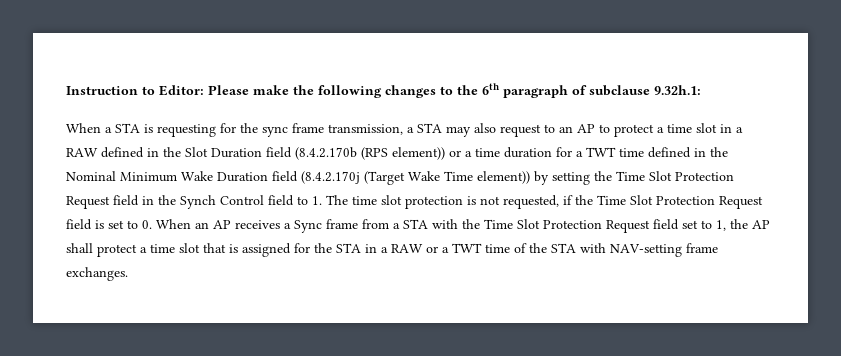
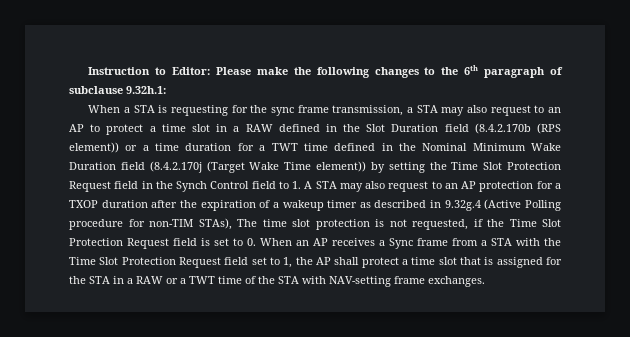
- When a STA is requesting for the sync frame transmission, a STA may also request to an AP to protect a time slot in a RAW defined in the Slot Duration field (8.4.2.170b (RPS element)) or a time duration for a TWT time defined in the Nominal Minimum Wake Duration field (8.4.2.170j (Target Wake Time element)) by setting the Time Slot Protection Request field in the Synch Control field to 1. The time slot protection is not requested, if the Time Slot Protection Request field is set to 0. When an AP receives a Sync frame from a STA with the Time Slot Protection Request field set to 1, the AP shall protect a time slot that is assigned for the STA in a RAW or a TWT time of the STA with NAV-setting frame exchanges.
+ When a STA is requesting for the sync frame transmission, a STA may also request to an AP to protect a time slot in a RAW defined in the Slot Duration field (8.4.2.170b (RPS element)) or a time duration for a TWT time defined in the Nominal Minimum Wake Duration field (8.4.2.170j (Target Wake Time element)) by setting the Time Slot Protection Request field in the Synch Control field to 1. A STA may also request to an AP protection for a TXOP duration after the expiration of a wakeup timer as described in 9.32g.4 (Active Polling procedure for non-TIM STAs), The time slot protection is not requested, if the Time Slot Protection Request field is set to 0. When an AP receives a Sync frame from a STA with the Time Slot Protection Request field set to 1, the AP shall protect a time slot that is assigned for the STA in a RAW or a TWT time of the STA with NAV-setting frame exchanges.

